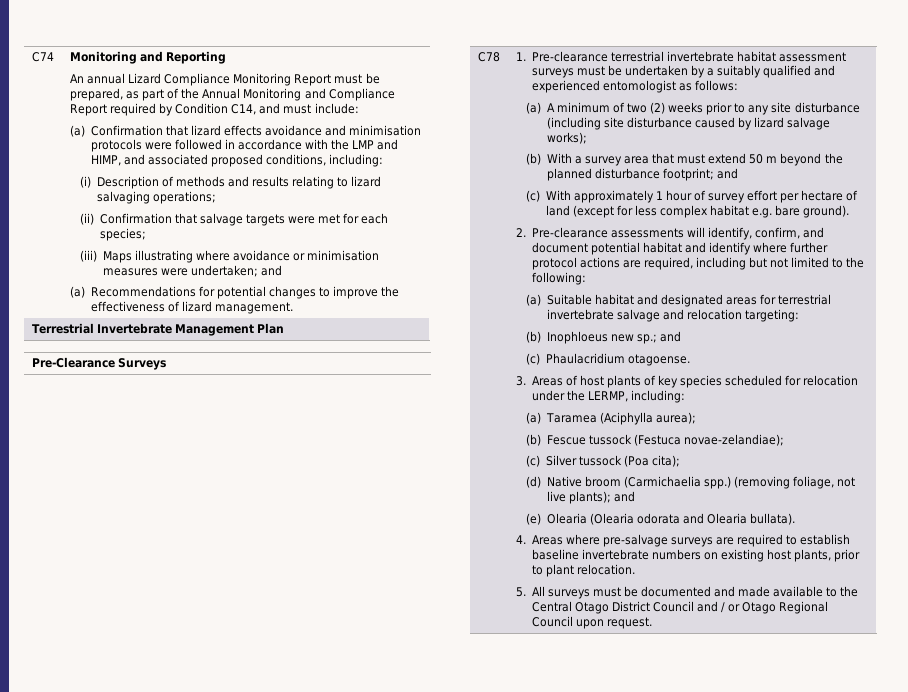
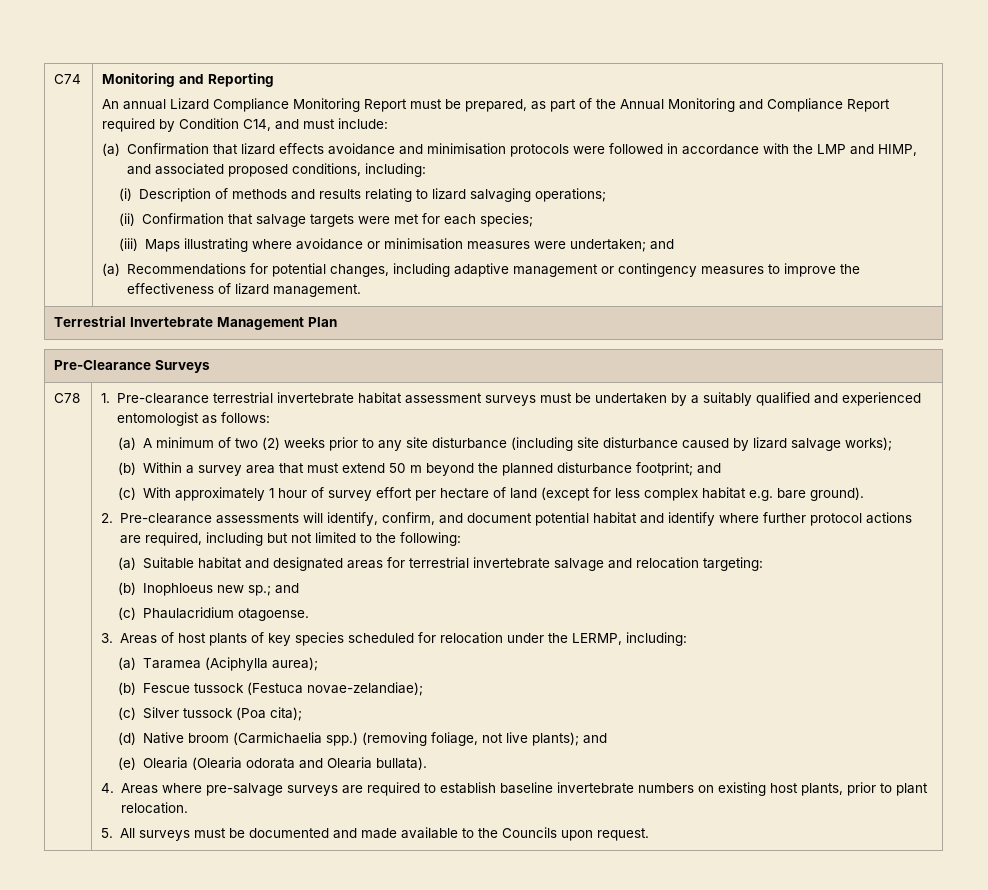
- (a) Recommendations for potential changes to improve the effectiveness of lizard management.
+ (a) Recommendations for potential changes, including adaptive management or contingency measures to improve the effectiveness of lizard management.
- (b) With a survey area that must extend 50 m beyond the planned disturbance footprint; and
+ (b) Within a survey area that must extend 50 m beyond the planned disturbance footprint; and
- 5. All surveys must be documented and made available to the Central Otago District Council and / or Otago Regional Council upon request.
+ 5. All surveys must be documented and made available to the Councils upon request.

